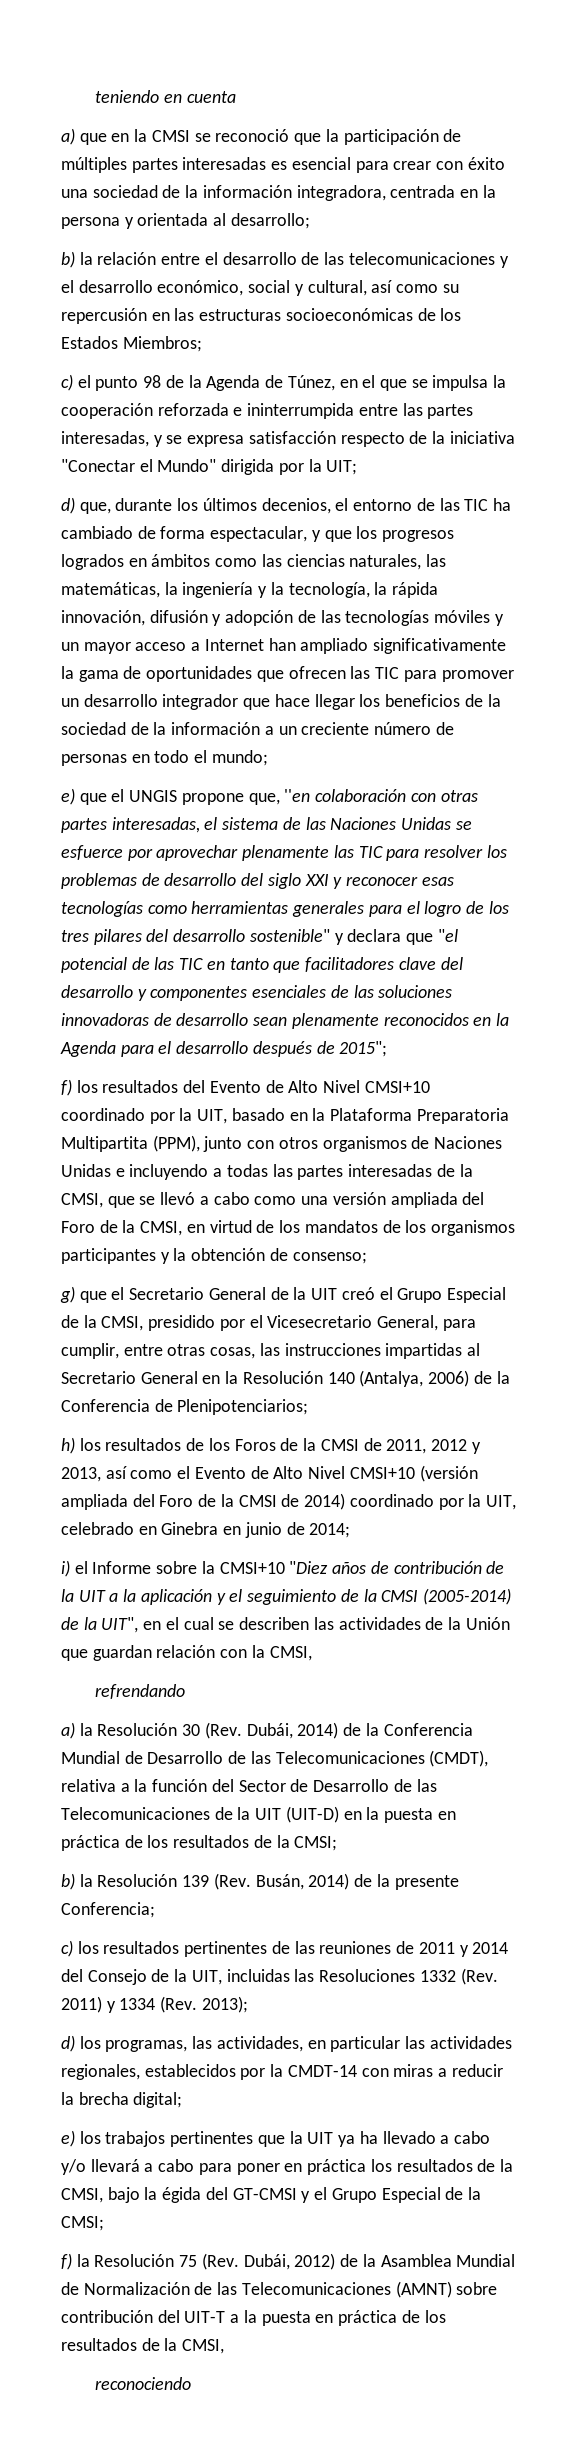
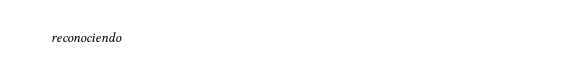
- teniendo en cuenta
- a) que en la CMSI se reconoció que la participación de múltiples partes interesadas es esencial para crear con éxito una sociedad de la información integradora, centrada en la persona y orientada al desarrollo;
- b) la relación entre el desarrollo de las telecomunicaciones y el desarrollo económico, social y cultural, así como su repercusión en las estructuras socioeconómicas de los Estados Miembros;
- c) el punto 98 de la Agenda de Túnez, en el que se impulsa la cooperación reforzada e ininterrumpida entre las partes interesadas, y se expresa satisfacción respecto de la iniciativa "Conectar el Mundo" dirigida por la UIT;
- d) que, durante los últimos decenios, el entorno de las TIC ha cambiado de forma espectacular, y que los progresos logrados en ámbitos como las ciencias naturales, las matemáticas, la ingeniería y la tecnología, la rápida innovación, difusión y adopción de las tecnologías móviles y un mayor acceso a Internet han ampliado significativamente la gama de oportunidades que ofrecen las TIC para promover un desarrollo integrador que hace llegar los beneficios de la sociedad de la información a un creciente número de personas en todo el mundo;
- e) que el UNGIS propone que, ''en colaboración con otras partes interesadas, el sistema de las Naciones Unidas se esfuerce por aprovechar plenamente las TIC para resolver los problemas de desarrollo del siglo XXI y reconocer esas tecnologías como herramientas generales para el logro de los tres pilares del desarrollo sostenible" y declara que "el potencial de las TIC en tanto que facilitadores clave del desarrollo y componentes esenciales de las soluciones innovadoras de desarrollo sean plenamente reconocidos en la Agenda para el desarrollo después de 2015";
- f) los resultados del Evento de Alto Nivel CMSI+10 coordinado por la UIT, basado en la Plataforma Preparatoria Multipartita (PPM), junto con otros organismos de Naciones Unidas e incluyendo a todas las partes interesadas de la CMSI, que se llevó a cabo como una versión ampliada del Foro de la CMSI, en virtud de los mandatos de los organismos participantes y la obtención de consenso;
- g) que el Secretario General de la UIT creó el Grupo Especial de la CMSI, presidido por el Vicesecretario General, para cumplir, entre otras cosas, las instrucciones impartidas al Secretario General en la Resolución 140 (Antalya, 2006) de la Conferencia de Plenipotenciarios;
- h) los resultados de los Foros de la CMSI de 2011, 2012 y 2013, así como el Evento de Alto Nivel CMSI+10 (versión ampliada del Foro de la CMSI de 2014) coordinado por la UIT, celebrado en Ginebra en junio de 2014;
- i) el Informe sobre la CMSI+10 "Diez años de contribución de la UIT a la aplicación y el seguimiento de la CMSI (2005-2014) de la UIT", en el cual se describen las actividades de la Unión que guardan relación con la CMSI,
- refrendando
- a) la Resolución 30 (Rev. Dubái, 2014) de la Conferencia Mundial de Desarrollo de las Telecomunicaciones (CMDT), relativa a la función del Sector de Desarrollo de las Telecomunicaciones de la UIT (UIT-D) en la puesta en práctica de los resultados de la CMSI;
- b) la Resolución 139 (Rev. Busán, 2014) de la presente Conferencia;
- c) los resultados pertinentes de las reuniones de 2011 y 2014 del Consejo de la UIT, incluidas las Resoluciones 1332 (Rev. 2011) y 1334 (Rev. 2013);
- d) los programas, las actividades, en particular las actividades regionales, establecidos por la CMDT-14 con miras a reducir la brecha digital;
- e) los trabajos pertinentes que la UIT ya ha llevado a cabo y/o llevará a cabo para poner en práctica los resultados de la CMSI, bajo la égida del GT-CMSI y el Grupo Especial de la CMSI;
- f) la Resolución 75 (Rev. Dubái, 2012) de la Asamblea Mundial de Normalización de las Telecomunicaciones (AMNT) sobre contribución del UIT-T a la puesta en práctica de los resultados de la CMSI,

